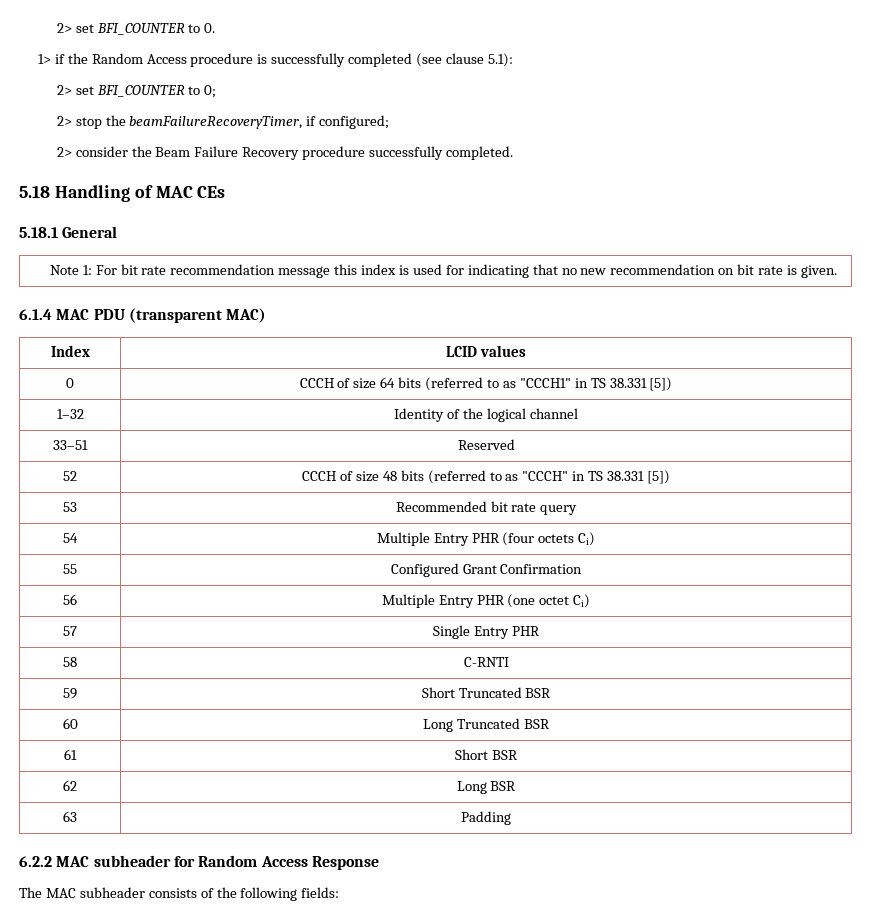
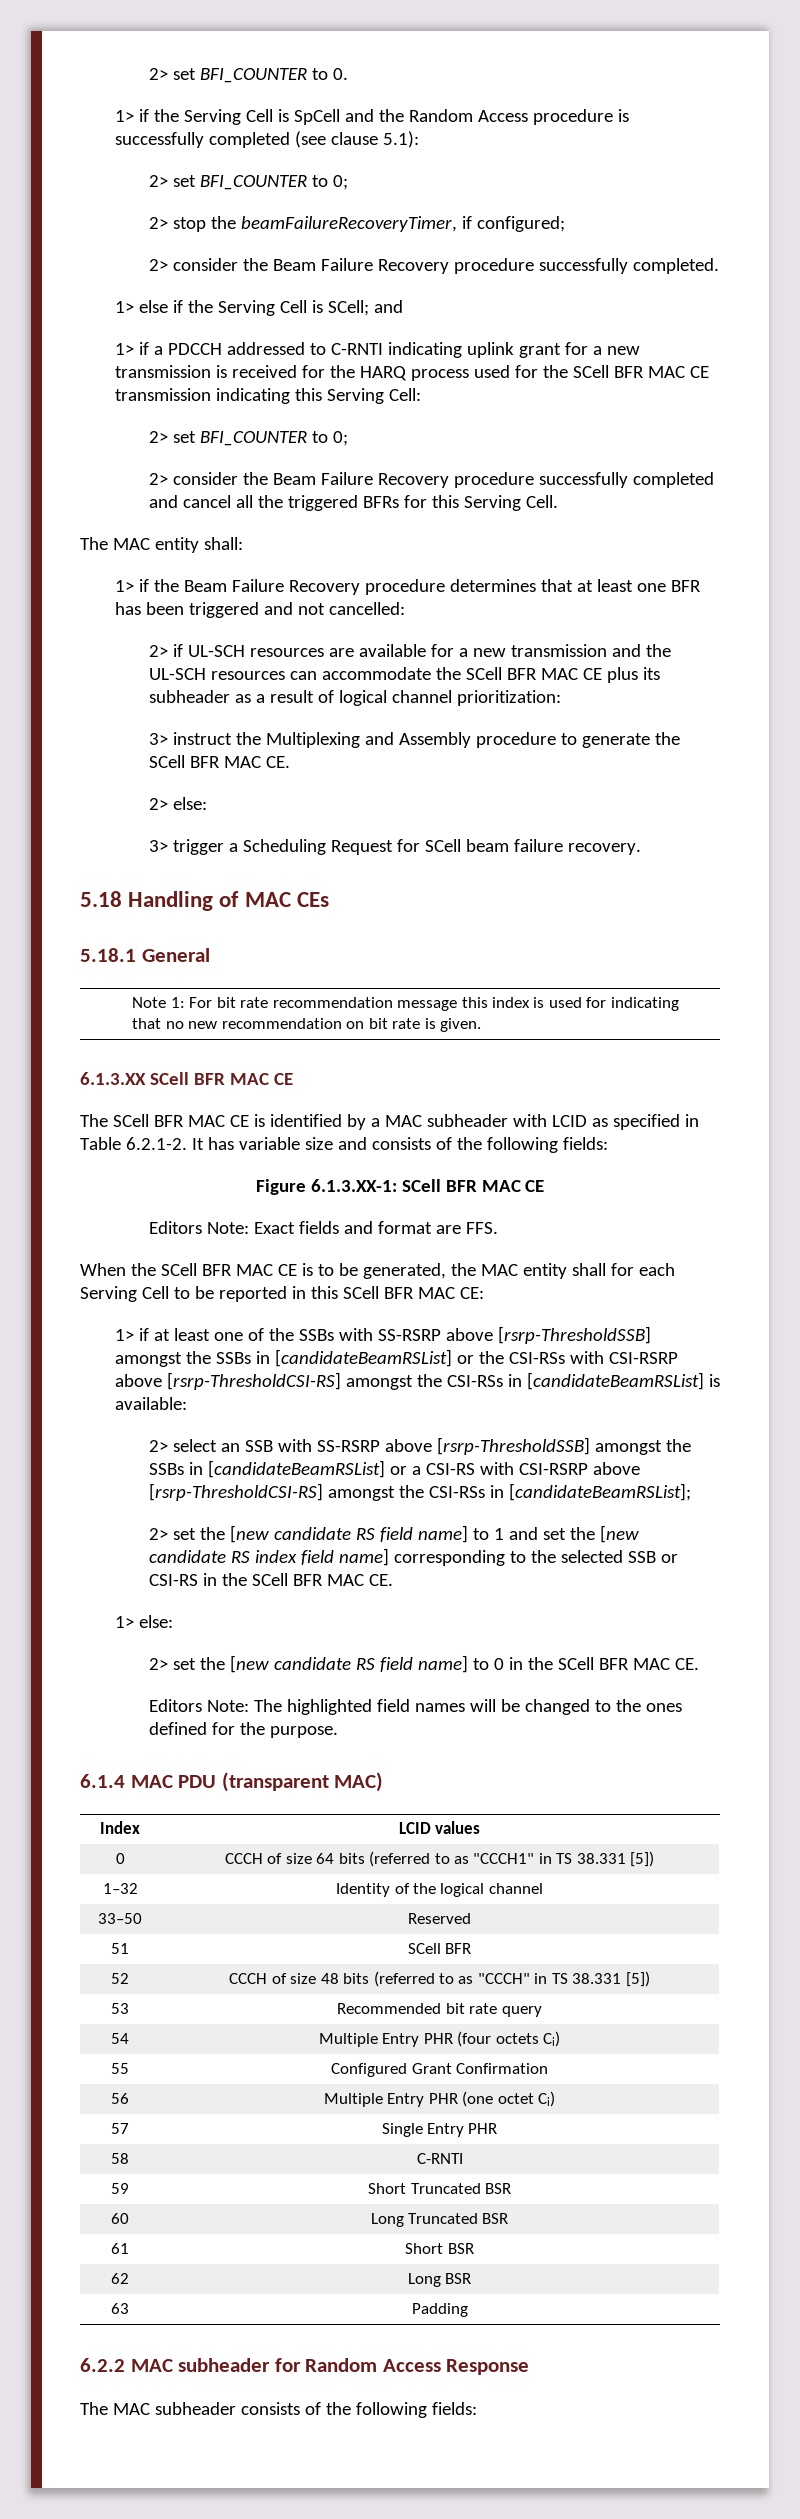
- 1> if the Random Access procedure is successfully completed (see clause 5.1):
+ 1> if the Serving Cell is SpCell and the Random Access procedure is successfully completed (see clause 5.1):
+ 1> else if the Serving Cell is SCell; and
+ 1> if a PDCCH addressed to C-RNTI indicating uplink grant for a new transmission is received for the HARQ process used for the SCell BFR MAC CE transmission indicating this Serving Cell:
+ 2> set BFI_COUNTER to 0;
+ 2> consider the Beam Failure Recovery procedure successfully completed and cancel all the triggered BFRs for this Serving Cell.
+ The MAC entity shall:
+ 1> if the Beam Failure Recovery procedure determines that at least one BFR has been triggered and not cancelled:
+ 2> if UL-SCH resources are available for a new transmission and the UL-SCH resources can accommodate the SCell BFR MAC CE plus its subheader as a result of logical channel prioritization:
+ 3> instruct the Multiplexing and Assembly procedure to generate the SCell BFR MAC CE.
+ 2> else:
+ 3> trigger a Scheduling Request for SCell beam failure recovery.
+ 6.1.3.XX SCell BFR MAC CE
+ The SCell BFR MAC CE is identified by a MAC subheader with LCID as specified in Table 6.2.1-2. It has variable size and consists of the following fields:
+ Figure 6.1.3.XX-1: SCell BFR MAC CE
+ Editors Note: Exact fields and format are FFS.
+ When the SCell BFR MAC CE is to be generated, the MAC entity shall for each Serving Cell to be reported in this SCell BFR MAC CE:
+ 1> if at least one of the SSBs with SS-RSRP above [rsrp-ThresholdSSB] amongst the SSBs in [candidateBeamRSList] or the CSI-RSs with CSI-RSRP above [rsrp-ThresholdCSI-RS] amongst the CSI-RSs in [candidateBeamRSList] is available:
+ 2> select an SSB with SS-RSRP above [rsrp-ThresholdSSB] amongst the SSBs in [candidateBeamRSList] or a CSI-RS with CSI-RSRP above [rsrp-ThresholdCSI-RS] amongst the CSI-RSs in [candidateBeamRSList];
+ 2> set the [new candidate RS field name] to 1 and set the [new candidate RS index field name] corresponding to the selected SSB or CSI-RS in the SCell BFR MAC CE.
+ 1> else:
+ 2> set the [new candidate RS field name] to 0 in the SCell BFR MAC CE.
+ Editors Note: The highlighted field names will be changed to the ones defined for the purpose.
- 33–51 | Reserved
+ 33–50 | Reserved
+ 51 | SCell BFR

